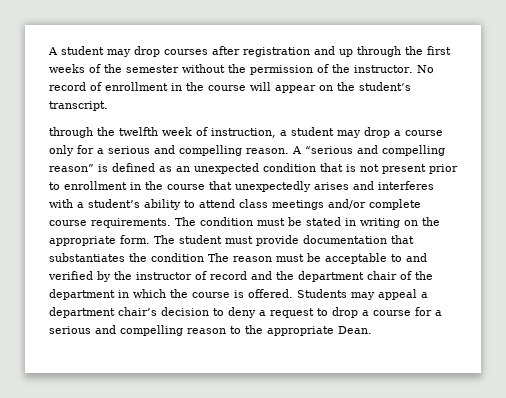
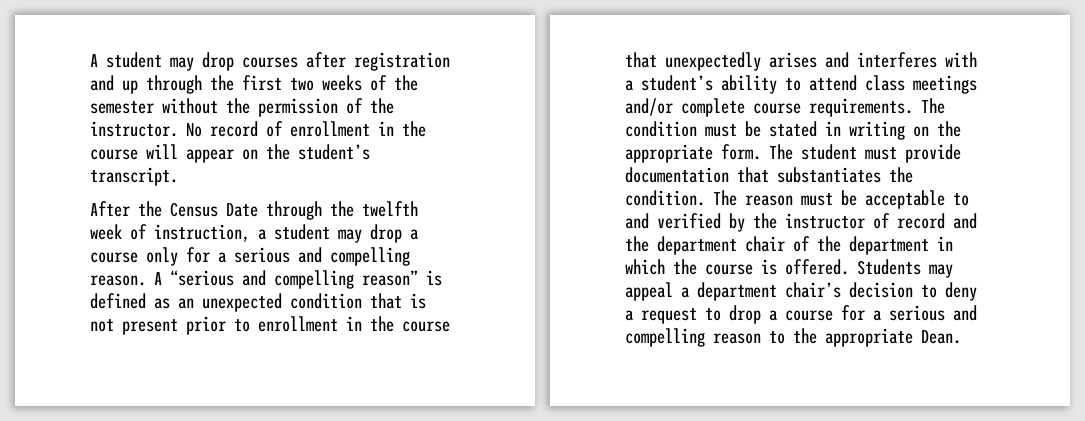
- A student may drop courses after registration and up through the first weeks of the semester without the permission of the instructor.
+ A student may drop courses after registration and up through the first two weeks of the semester without the permission of the instructor.
- through the twelfth week of instruction, a student may drop a course only for a serious and compelling reason.
+ After the Census Date through the twelfth week of instruction, a student may drop a course only for a serious and compelling reason.
- The student must provide documentation that substantiates the condition The reason must be acceptable to and verified by the instructor of record and the department chair of the department in which the course is offered.
+ The student must provide documentation that substantiates the condition. The reason must be acceptable to and verified by the instructor of record and the department chair of the department in which the course is offered.

